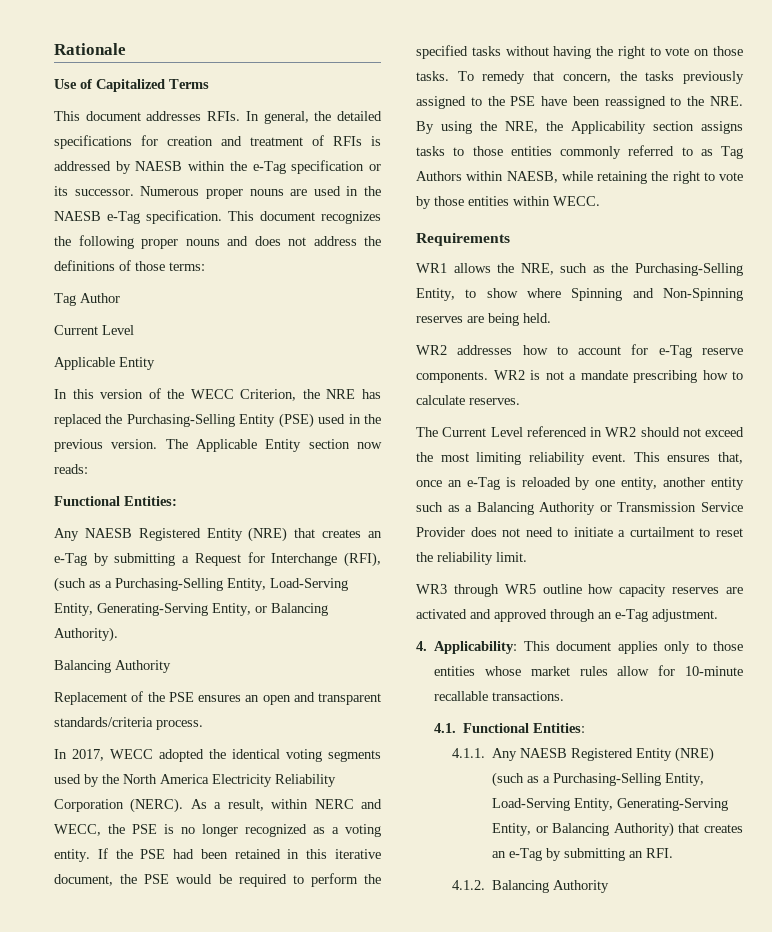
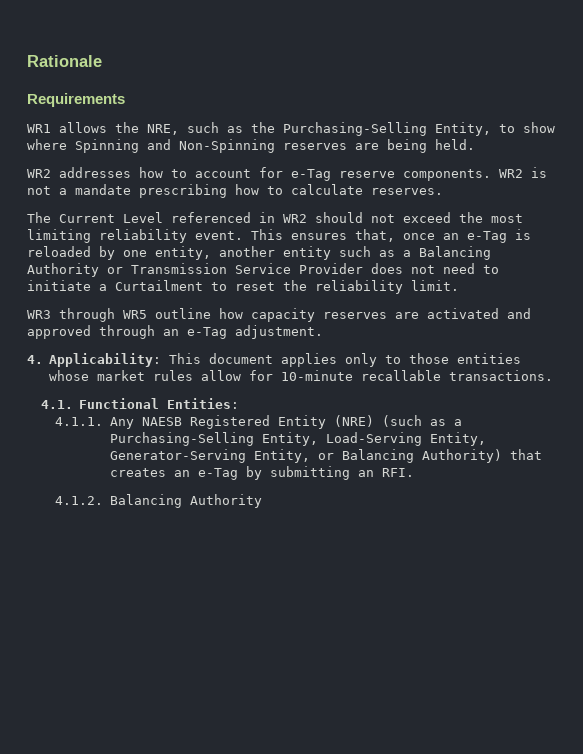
- Use of Capitalized Terms
- This document addresses RFIs. In general, the detailed specifications for creation and treatment of RFIs is addressed by NAESB within the e-Tag specification or its successor. Numerous proper nouns are used in the NAESB e-Tag specification. This document recognizes the following proper nouns and does not address the definitions of those terms:
- Tag Author
- Current Level
- Applicable Entity
- In this version of the WECC Criterion, the NRE has replaced the Purchasing-Selling Entity (PSE) used in the previous version. The Applicable Entity section now reads:
- Functional Entities:
- Any NAESB Registered Entity (NRE) that creates an e-Tag by submitting a Request for Interchange (RFI), (such as a Purchasing-Selling Entity, Load-Serving Entity, Generating-Serving Entity, or Balancing Authority).
- Balancing Authority
- Replacement of the PSE ensures an open and transparent standards/criteria process.
- In 2017, WECC adopted the identical voting segments used by the North America Electricity Reliability Corporation (NERC). As a result, within NERC and WECC, the PSE is no longer recognized as a voting entity. If the PSE had been retained in this iterative document, the PSE would be required to perform the specified tasks without having the right to vote on those tasks. To remedy that concern, the tasks previously assigned to the PSE have been reassigned to the NRE. By using the NRE, the Applicability section assigns tasks to those entities commonly referred to as Tag Authors within NAESB, while retaining the right to vote by those entities within WECC.
- This ensures that, once an e-Tag is reloaded by one entity, another entity such as a Balancing Authority or Transmission Service Provider does not need to initiate a curtailment to reset the reliability limit.
+ This ensures that, once an e-Tag is reloaded by one entity, another entity such as a Balancing Authority or Transmission Service Provider does not need to initiate a Curtailment to reset the reliability limit.
- 4.1.1. Any NAESB Registered Entity (NRE) (such as a Purchasing-Selling Entity, Load-Serving Entity, Generating-Serving Entity, or Balancing Authority) that creates an e-Tag by submitting an RFI.
+ 4.1.1. Any NAESB Registered Entity (NRE) (such as a Purchasing-Selling Entity, Load-Serving Entity, Generator-Serving Entity, or Balancing Authority) that creates an e-Tag by submitting an RFI.

